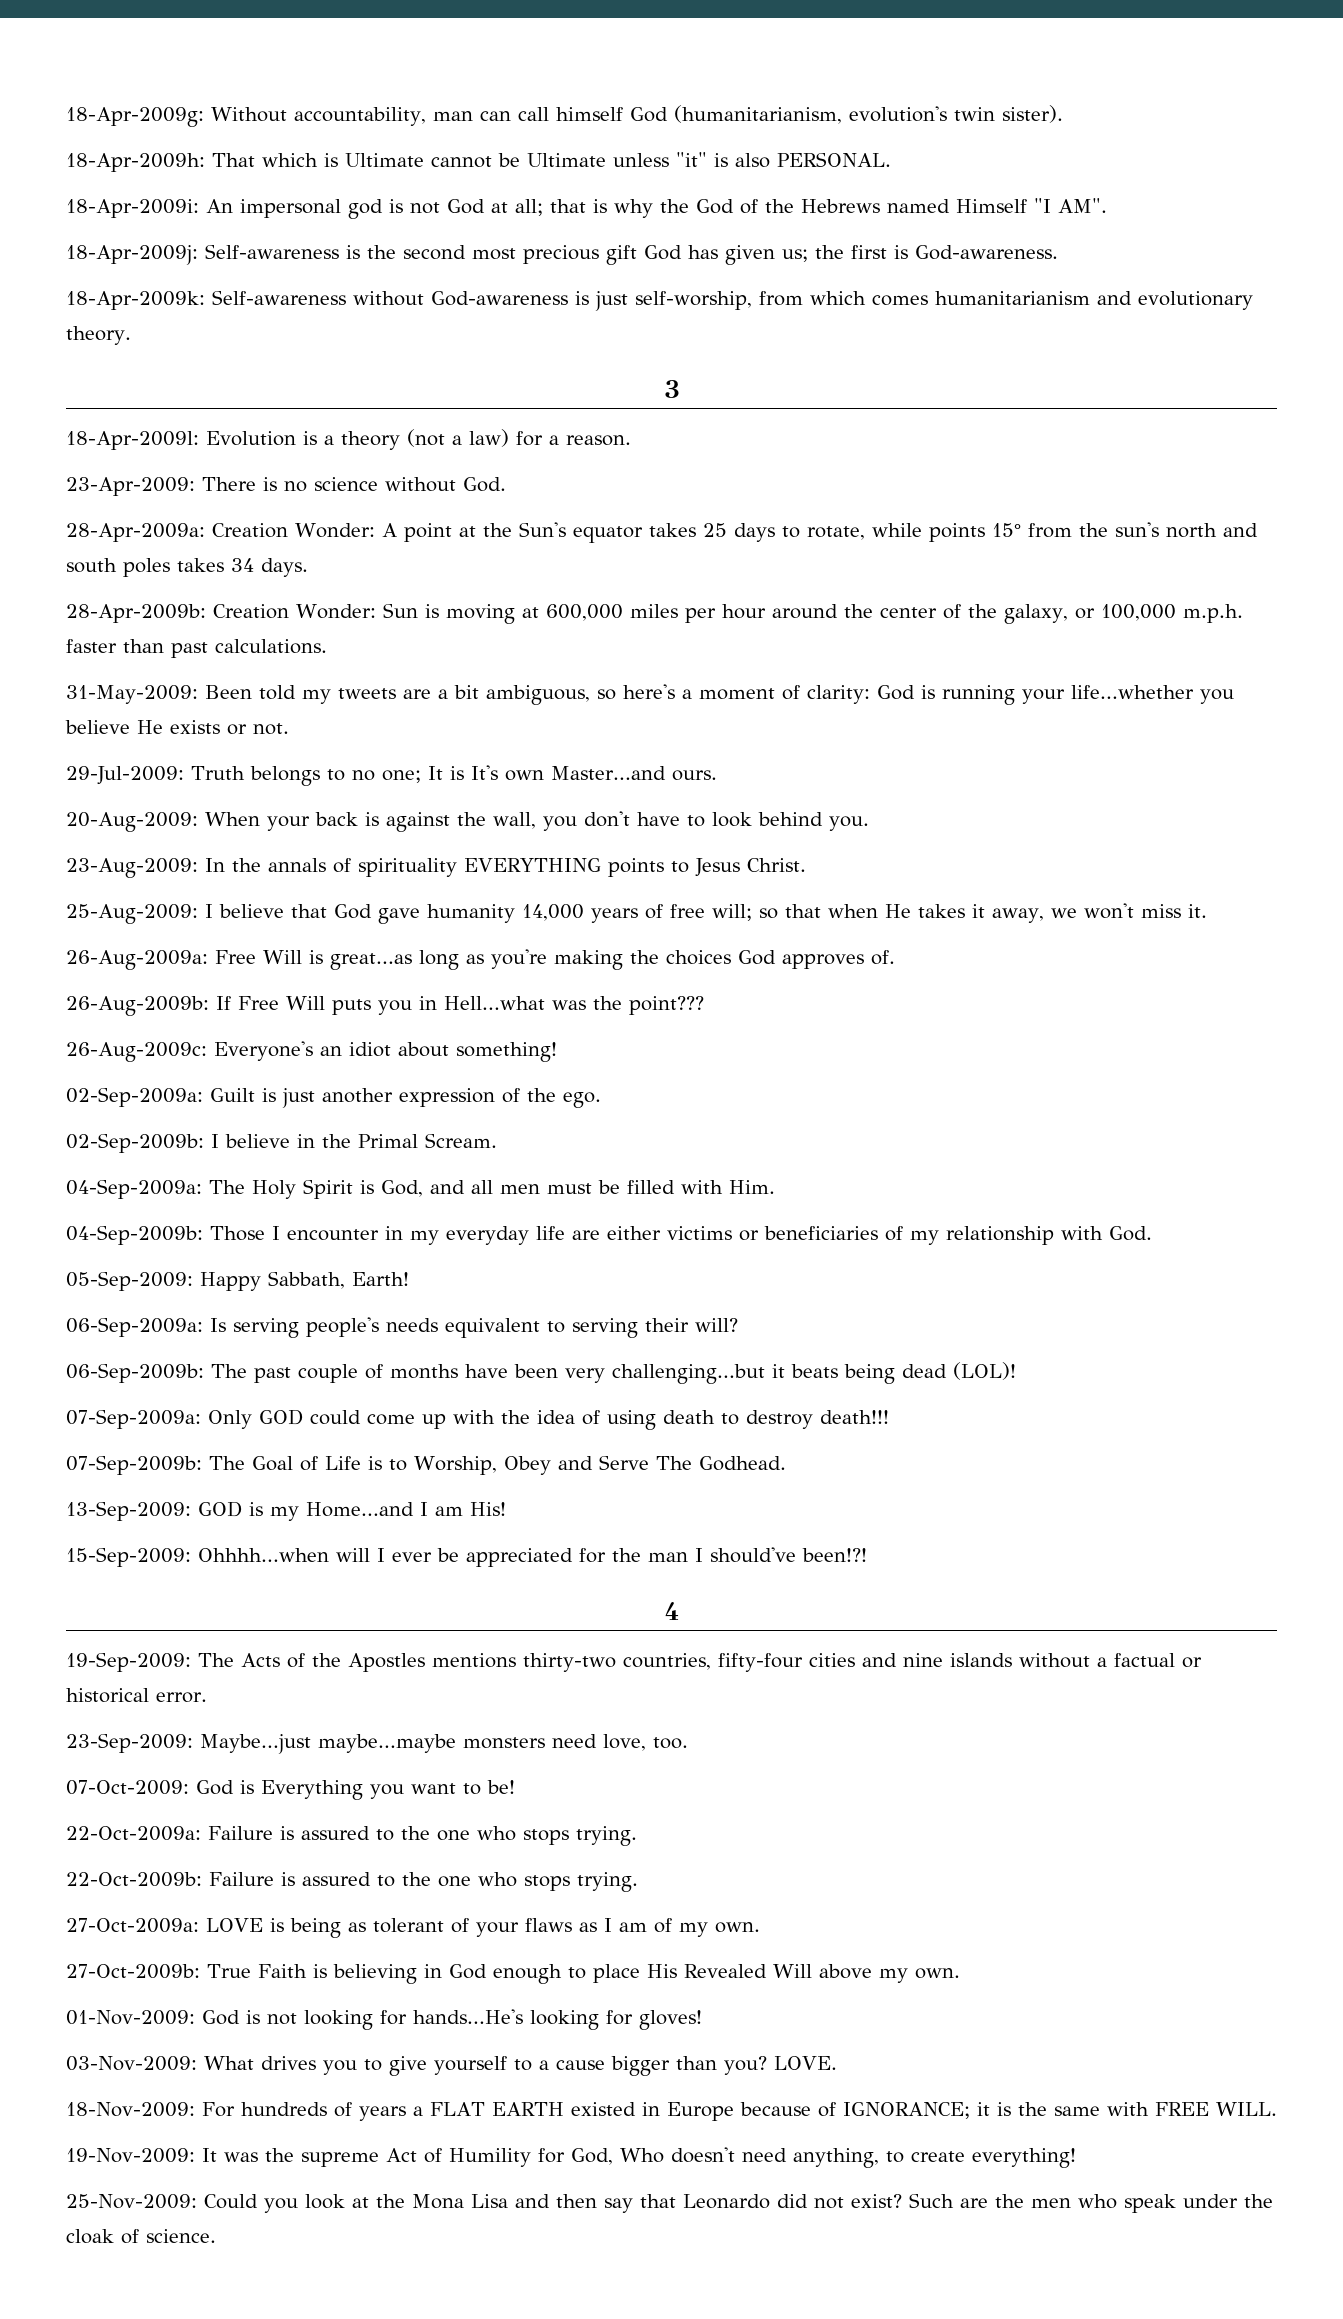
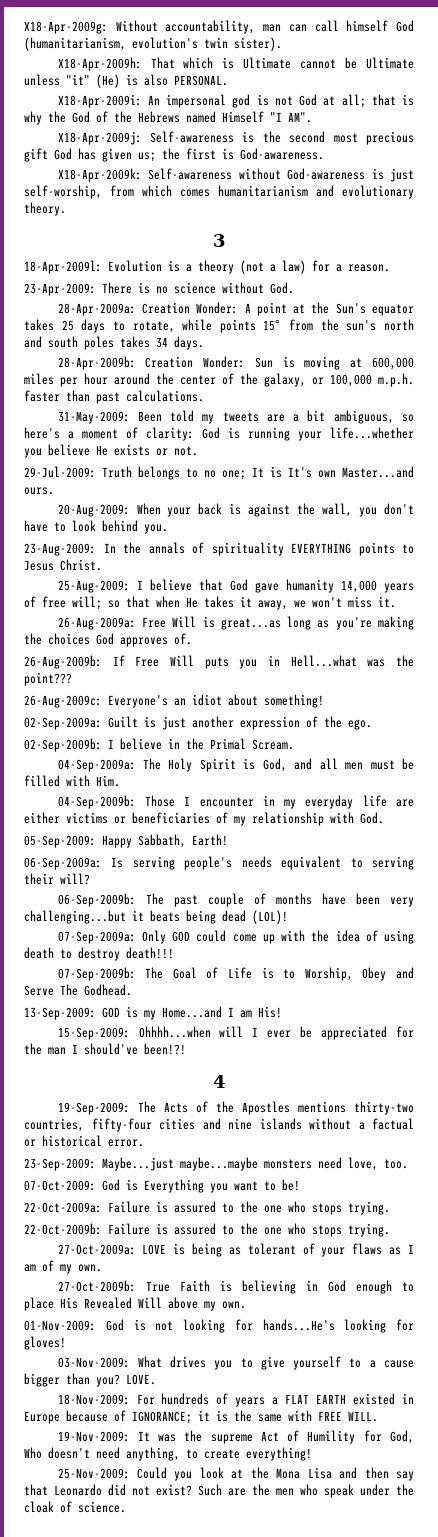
- 18-Apr-2009g: Without accountability, man can call himself God (humanitarianism, evolution's twin sister).
+ X18-Apr-2009g: Without accountability, man can call himself God (humanitarianism, evolution's twin sister).
- 18-Apr-2009h: That which is Ultimate cannot be Ultimate unless "it" is also PERSONAL.
+ X18-Apr-2009h: That which is Ultimate cannot be Ultimate unless "it" (He) is also PERSONAL.
- 18-Apr-2009i: An impersonal god is not God at all; that is why the God of the Hebrews named Himself "I AM".
+ X18-Apr-2009i: An impersonal god is not God at all; that is why the God of the Hebrews named Himself "I AM".
- 18-Apr-2009j: Self-awareness is the second most precious gift God has given us; the first is God-awareness.
+ X18-Apr-2009j: Self-awareness is the second most precious gift God has given us; the first is God-awareness.
- 18-Apr-2009k: Self-awareness without God-awareness is just self-worship, from which comes humanitarianism and evolutionary theory.
+ X18-Apr-2009k: Self-awareness without God-awareness is just self-worship, from which comes humanitarianism and evolutionary theory.

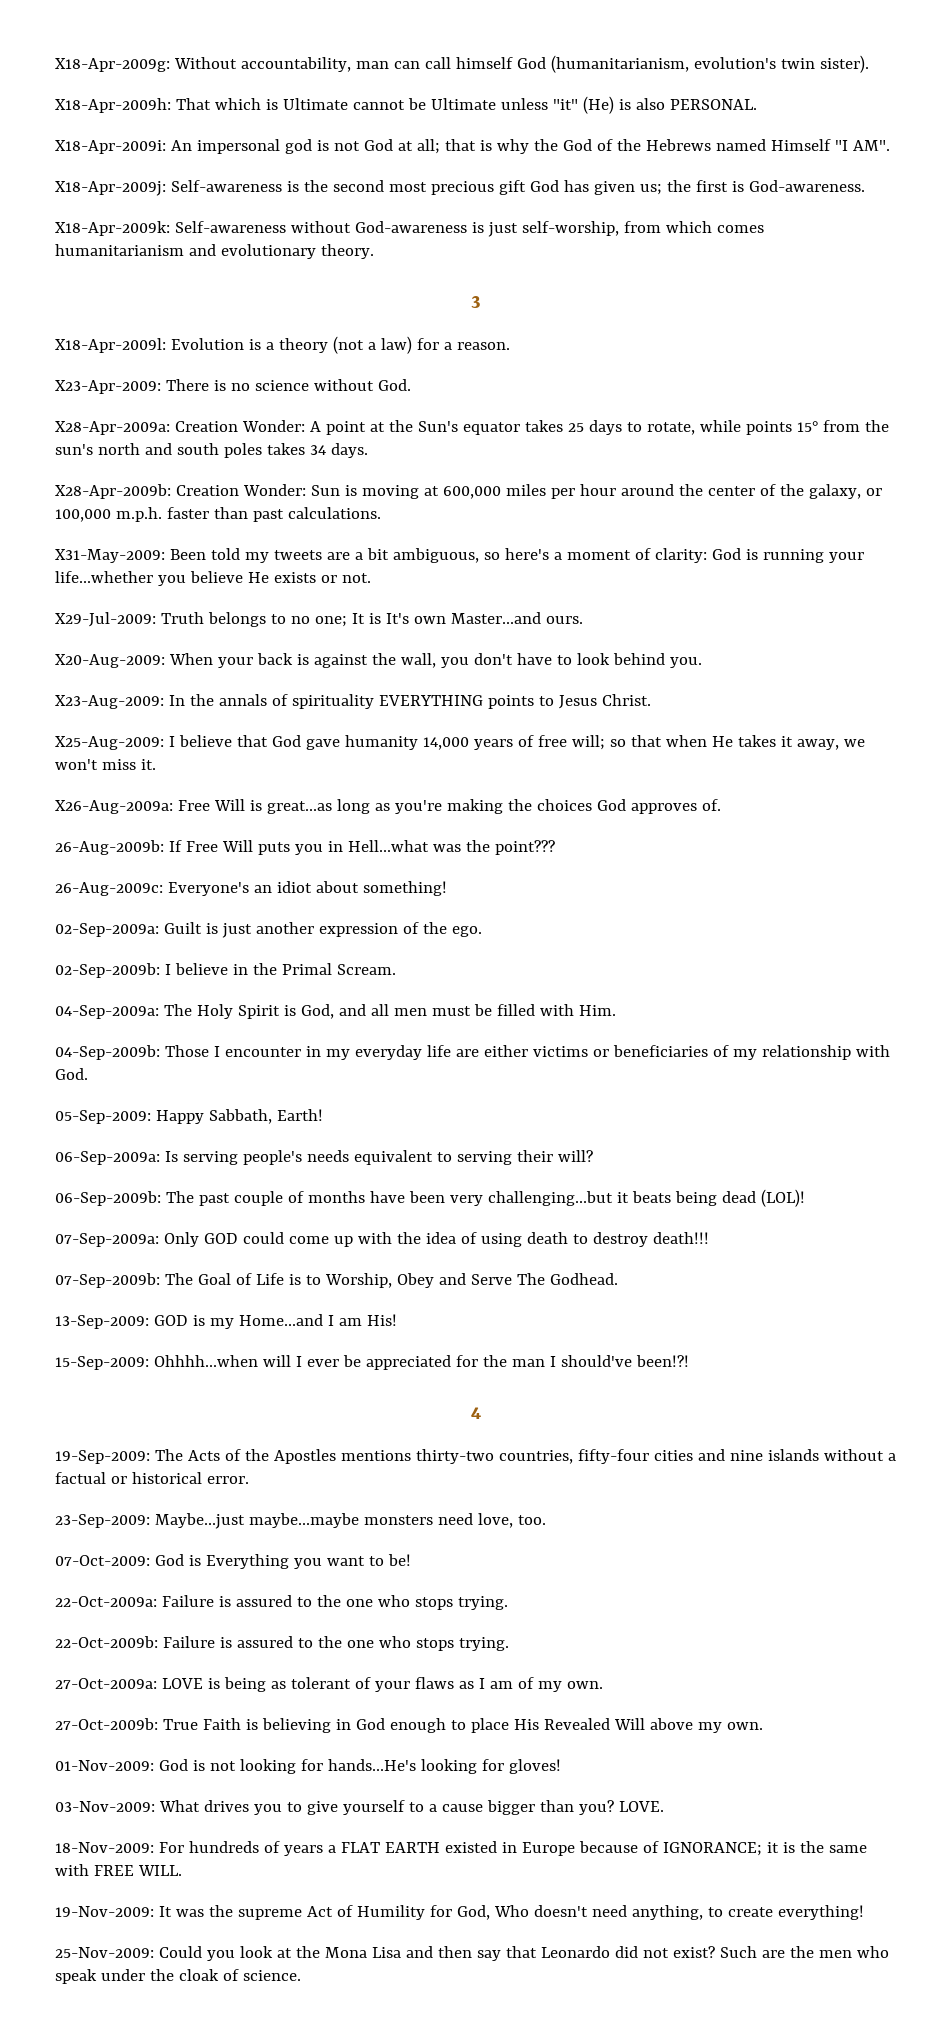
- 18-Apr-2009l: Evolution is a theory (not a law) for a reason.
+ X18-Apr-2009l: Evolution is a theory (not a law) for a reason.
- 23-Apr-2009: There is no science without God.
+ X23-Apr-2009: There is no science without God.
- 28-Apr-2009a: Creation Wonder: A point at the Sun's equator takes 25 days to rotate, while points 15° from the sun's north and south poles takes 34 days.
+ X28-Apr-2009a: Creation Wonder: A point at the Sun's equator takes 25 days to rotate, while points 15° from the sun's north and south poles takes 34 days.
- 28-Apr-2009b: Creation Wonder: Sun is moving at 600,000 miles per hour around the center of the galaxy, or 100,000 m.p.h. faster than past calculations.
+ X28-Apr-2009b: Creation Wonder: Sun is moving at 600,000 miles per hour around the center of the galaxy, or 100,000 m.p.h. faster than past calculations.
- 31-May-2009: Been told my tweets are a bit ambiguous, so here's a moment of clarity: God is running your life...whether you believe He exists or not.
+ X31-May-2009: Been told my tweets are a bit ambiguous, so here's a moment of clarity: God is running your life...whether you believe He exists or not.
- 29-Jul-2009: Truth belongs to no one; It is It's own Master...and ours.
+ X29-Jul-2009: Truth belongs to no one; It is It's own Master...and ours.
- 20-Aug-2009: When your back is against the wall, you don't have to look behind you.
+ X20-Aug-2009: When your back is against the wall, you don't have to look behind you.
- 23-Aug-2009: In the annals of spirituality EVERYTHING points to Jesus Christ.
+ X23-Aug-2009: In the annals of spirituality EVERYTHING points to Jesus Christ.
- 25-Aug-2009: I believe that God gave humanity 14,000 years of free will; so that when He takes it away, we won't miss it.
+ X25-Aug-2009: I believe that God gave humanity 14,000 years of free will; so that when He takes it away, we won't miss it.
- 26-Aug-2009a: Free Will is great...as long as you're making the choices God approves of.
+ X26-Aug-2009a: Free Will is great...as long as you're making the choices God approves of.

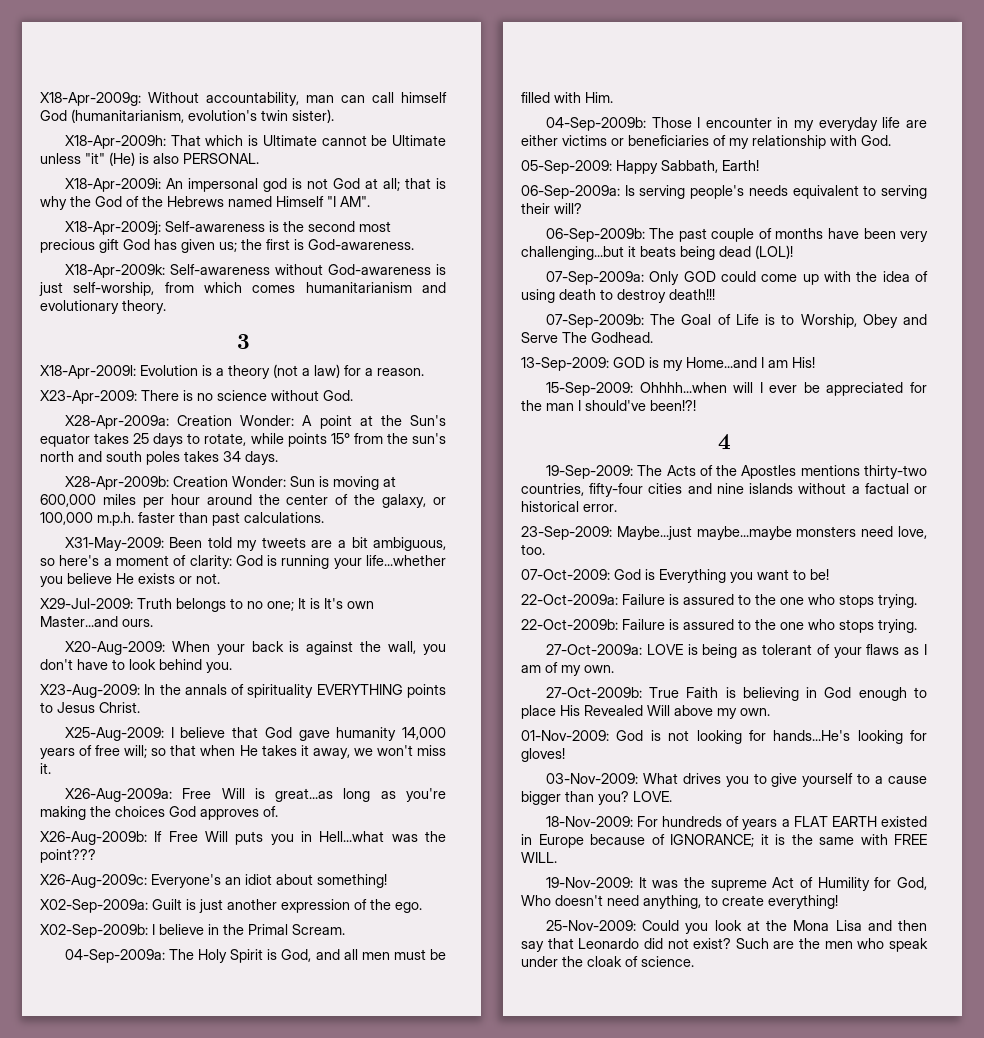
- 26-Aug-2009b: If Free Will puts you in Hell...what was the point???
+ X26-Aug-2009b: If Free Will puts you in Hell...what was the point???
- 26-Aug-2009c: Everyone's an idiot about something!
+ X26-Aug-2009c: Everyone's an idiot about something!
- 02-Sep-2009a: Guilt is just another expression of the ego.
+ X02-Sep-2009a: Guilt is just another expression of the ego.
- 02-Sep-2009b: I believe in the Primal Scream.
+ X02-Sep-2009b: I believe in the Primal Scream.

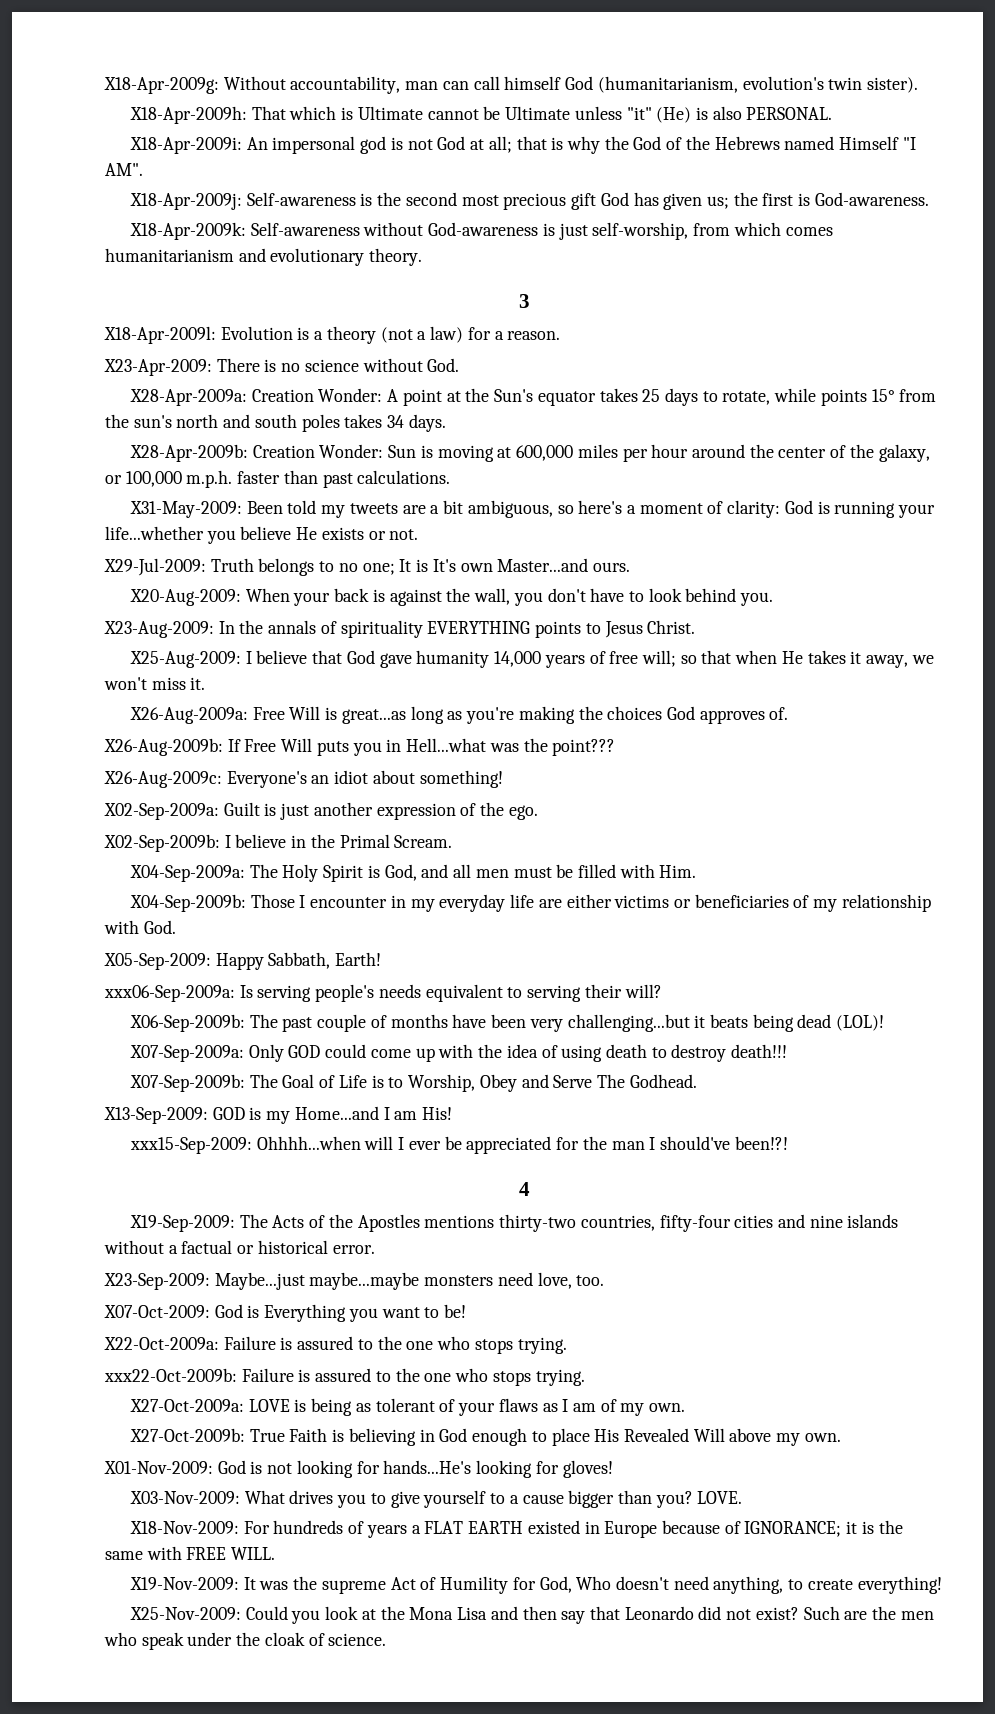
- 04-Sep-2009a: The Holy Spirit is God, and all men must be filled with Him.
+ X04-Sep-2009a: The Holy Spirit is God, and all men must be filled with Him.
- 04-Sep-2009b: Those I encounter in my everyday life are either victims or beneficiaries of my relationship with God.
+ X04-Sep-2009b: Those I encounter in my everyday life are either victims or beneficiaries of my relationship with God.
- 05-Sep-2009: Happy Sabbath, Earth!
+ X05-Sep-2009: Happy Sabbath, Earth!
- 06-Sep-2009a: Is serving people's needs equivalent to serving their will?
+ xxx06-Sep-2009a: Is serving people's needs equivalent to serving their will?
- 06-Sep-2009b: The past couple of months have been very challenging...but it beats being dead (LOL)!
+ X06-Sep-2009b: The past couple of months have been very challenging...but it beats being dead (LOL)!
- 07-Sep-2009a: Only GOD could come up with the idea of using death to destroy death!!!
+ X07-Sep-2009a: Only GOD could come up with the idea of using death to destroy death!!!
- 07-Sep-2009b: The Goal of Life is to Worship, Obey and Serve The Godhead.
+ X07-Sep-2009b: The Goal of Life is to Worship, Obey and Serve The Godhead.
- 13-Sep-2009: GOD is my Home...and I am His!
+ X13-Sep-2009: GOD is my Home...and I am His!
- 15-Sep-2009: Ohhhh...when will I ever be appreciated for the man I should've been!?!
+ xxx15-Sep-2009: Ohhhh...when will I ever be appreciated for the man I should've been!?!
- 19-Sep-2009: The Acts of the Apostles mentions thirty-two countries, fifty-four cities and nine islands without a factual or historical error.
+ X19-Sep-2009: The Acts of the Apostles mentions thirty-two countries, fifty-four cities and nine islands without a factual or historical error.
- 23-Sep-2009: Maybe...just maybe...maybe monsters need love, too.
+ X23-Sep-2009: Maybe...just maybe...maybe monsters need love, too.
- 07-Oct-2009: God is Everything you want to be!
+ X07-Oct-2009: God is Everything you want to be!
- 22-Oct-2009a: Failure is assured to the one who stops trying.
- 22-Oct-2009b: Failure is assured to the one who stops trying.
- 27-Oct-2009a: LOVE is being as tolerant of your flaws as I am of my own.
+ X22-Oct-2009a: Failure is assured to the one who stops trying.
+ xxx22-Oct-2009b: Failure is assured to the one who stops trying.
+ X27-Oct-2009a: LOVE is being as tolerant of your flaws as I am of my own.
- 27-Oct-2009b: True Faith is believing in God enough to place His Revealed Will above my own.
+ X27-Oct-2009b: True Faith is believing in God enough to place His Revealed Will above my own.
- 01-Nov-2009: God is not looking for hands...He's looking for gloves!
+ X01-Nov-2009: God is not looking for hands...He's looking for gloves!
- 03-Nov-2009: What drives you to give yourself to a cause bigger than you?
+ X03-Nov-2009: What drives you to give yourself to a cause bigger than you?
- 18-Nov-2009: For hundreds of years a FLAT EARTH existed in Europe because of IGNORANCE; it is the same with FREE WILL.
+ X18-Nov-2009: For hundreds of years a FLAT EARTH existed in Europe because of IGNORANCE; it is the same with FREE WILL.
- 19-Nov-2009: It was the supreme Act of Humility for God, Who doesn't need anything, to create everything!
+ X19-Nov-2009: It was the supreme Act of Humility for God, Who doesn't need anything, to create everything!
- 25-Nov-2009: Could you look at the Mona Lisa and then say that Leonardo did not exist?
+ X25-Nov-2009: Could you look at the Mona Lisa and then say that Leonardo did not exist?

